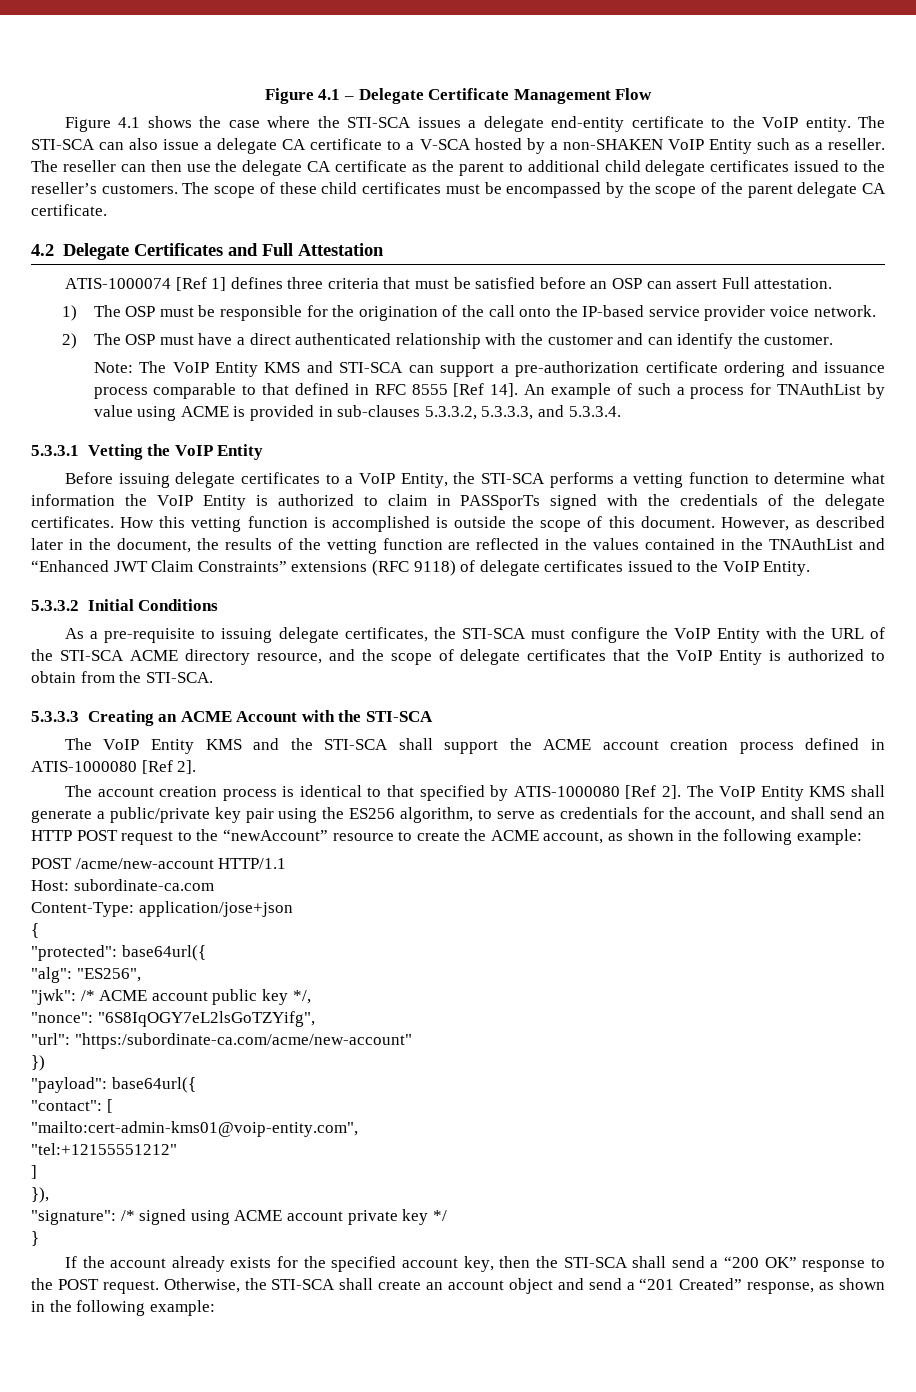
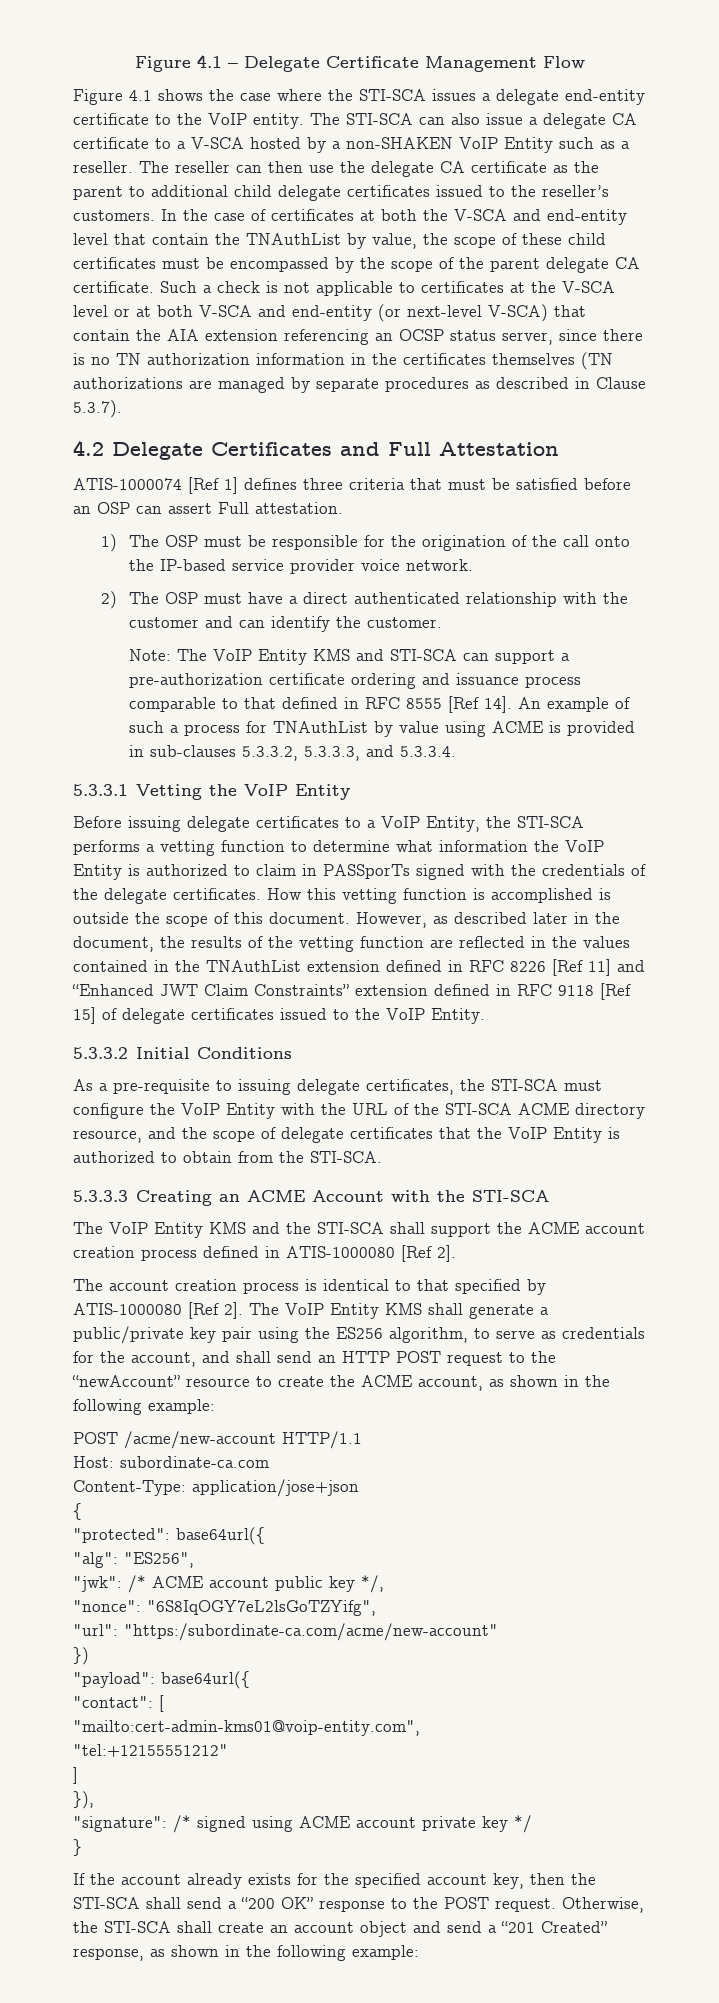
- The scope of these child certificates must be encompassed by the scope of the parent delegate CA certificate.
+ In the case of certificates at both the V-SCA and end-entity level that contain the TNAuthList by value, the scope of these child certificates must be encompassed by the scope of the parent delegate CA certificate. Such a check is not applicable to certificates at the V-SCA level or at both V-SCA and end-entity (or next-level V-SCA) that contain the AIA extension referencing an OCSP status server, since there is no TN authorization information in the certificates themselves (TN authorizations are managed by separate procedures as described in Clause 5.3.7).
- However, as described later in the document, the results of the vetting function are reflected in the values contained in the TNAuthList and “Enhanced JWT Claim Constraints” extensions (RFC 9118) of delegate certificates issued to the VoIP Entity.
+ However, as described later in the document, the results of the vetting function are reflected in the values contained in the TNAuthList extension defined in RFC 8226 [Ref 11] and “Enhanced JWT Claim Constraints” extension defined in RFC 9118 [Ref 15] of delegate certificates issued to the VoIP Entity.

